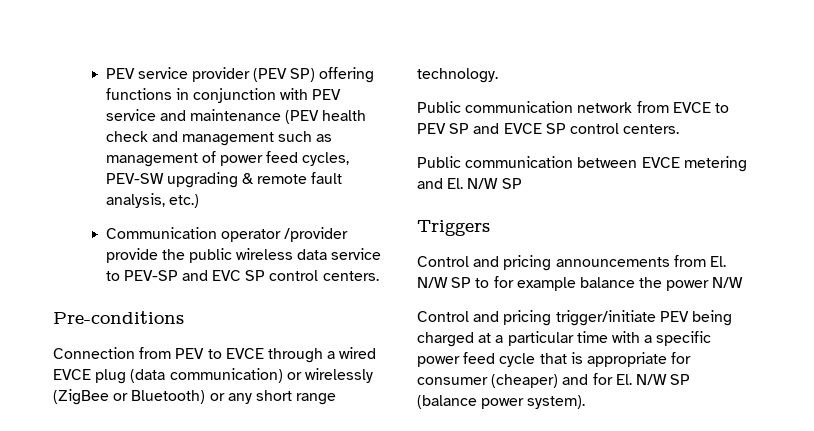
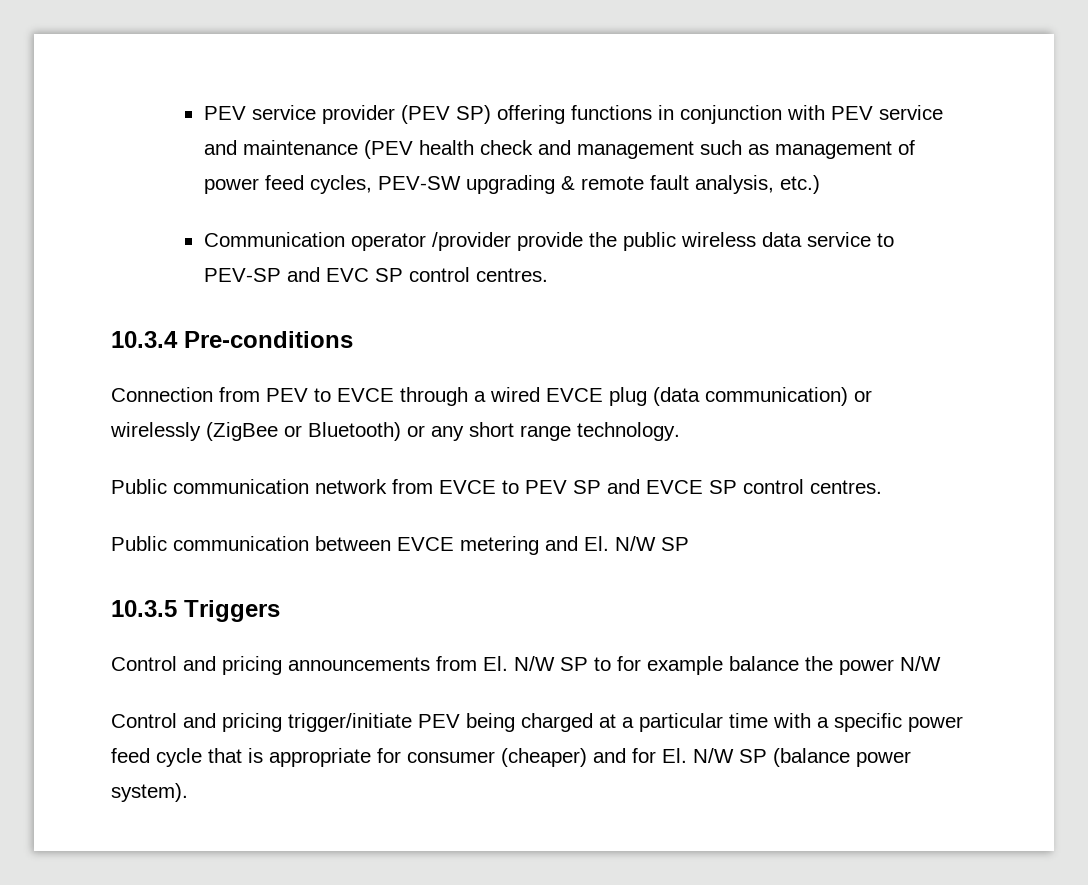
- Communication operator /provider provide the public wireless data service to PEV-SP and EVC SP control centers.
- Pre-conditions
+ Communication operator /provider provide the public wireless data service to PEV-SP and EVC SP control centres.
+ 10.3.4 Pre-conditions
- Public communication network from EVCE to PEV SP and EVCE SP control centers.
+ Public communication network from EVCE to PEV SP and EVCE SP control centres.
- Triggers
+ 10.3.5 Triggers

